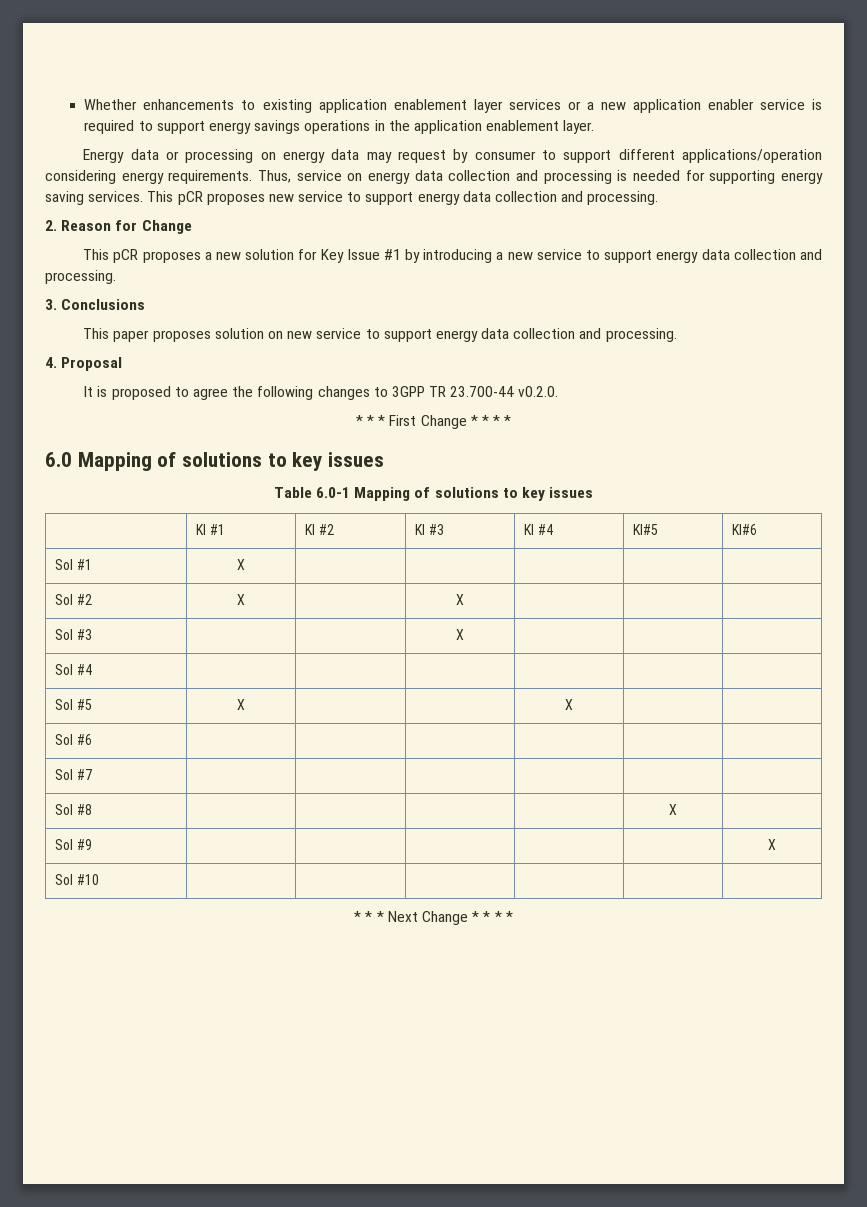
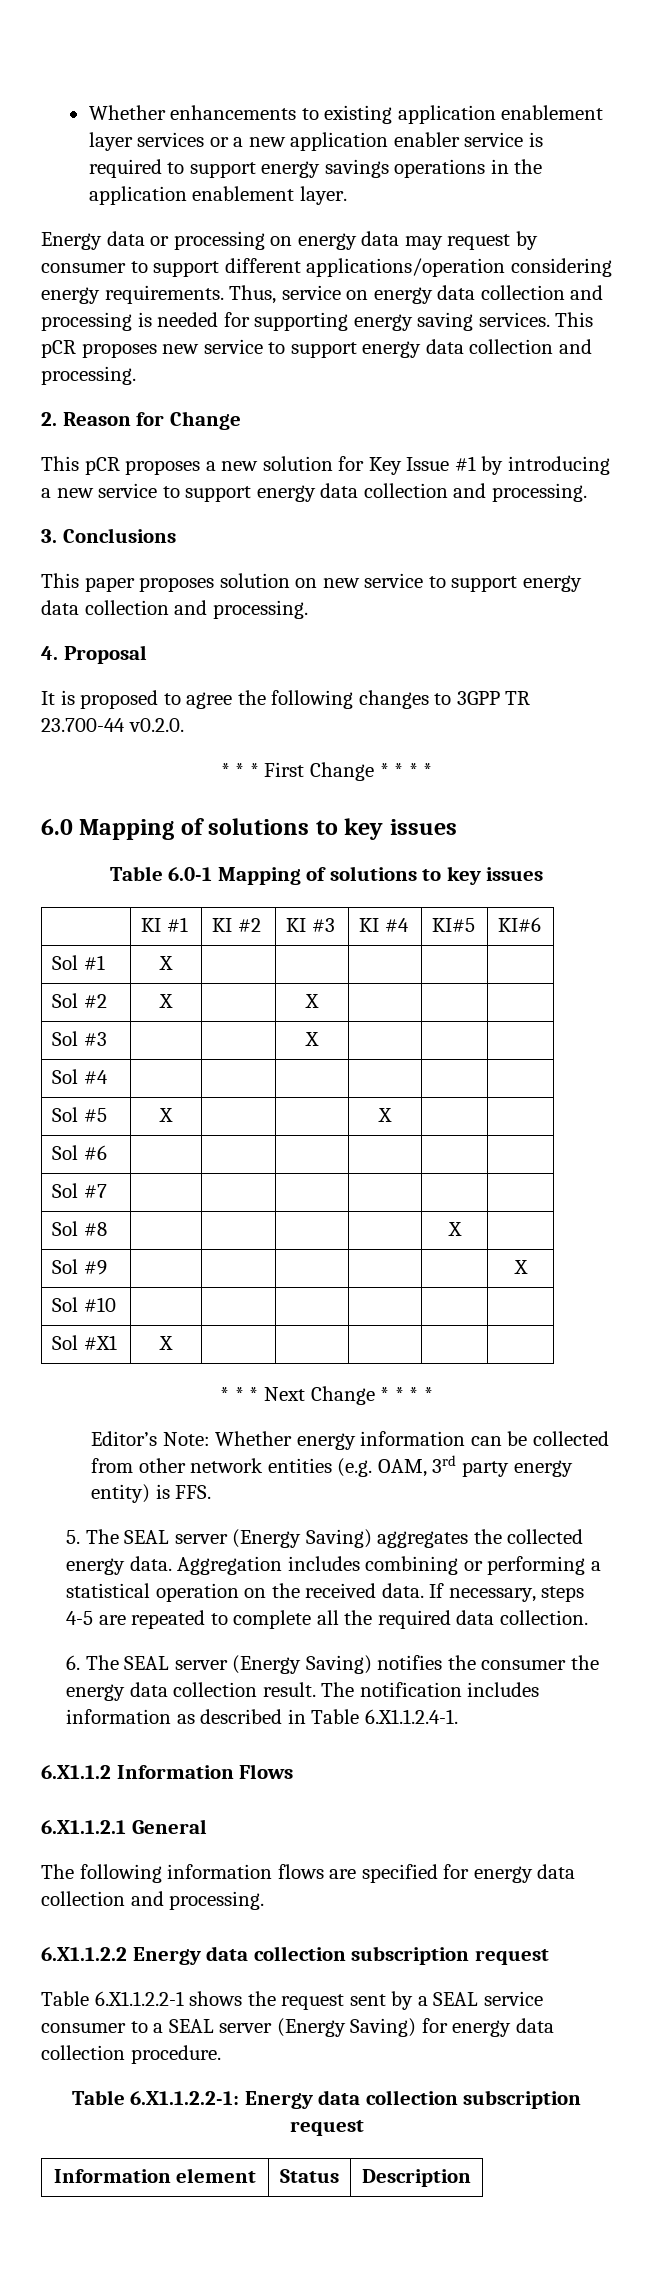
+ Sol #X1 | X | | | | |
+ Editor’s Note: Whether energy information can be collected from other network entities (e.g. OAM, 3rd party energy entity) is FFS.
+ 5. The SEAL server (Energy Saving) aggregates the collected energy data. Aggregation includes combining or performing a statistical operation on the received data. If necessary, steps 4-5 are repeated to complete all the required data collection.
+ 6. The SEAL server (Energy Saving) notifies the consumer the energy data collection result. The notification includes information as described in Table 6.X1.1.2.4-1.
+ 6.X1.1.2 Information Flows
+ 6.X1.1.2.1 General
+ The following information flows are specified for energy data collection and processing.
+ 6.X1.1.2.2 Energy data collection subscription request
+ Table 6.X1.1.2.2-1 shows the request sent by a SEAL service consumer to a SEAL server (Energy Saving) for energy data collection procedure.
+ Table 6.X1.1.2.2-1: Energy data collection subscription request
+ Information element | Status | Description

